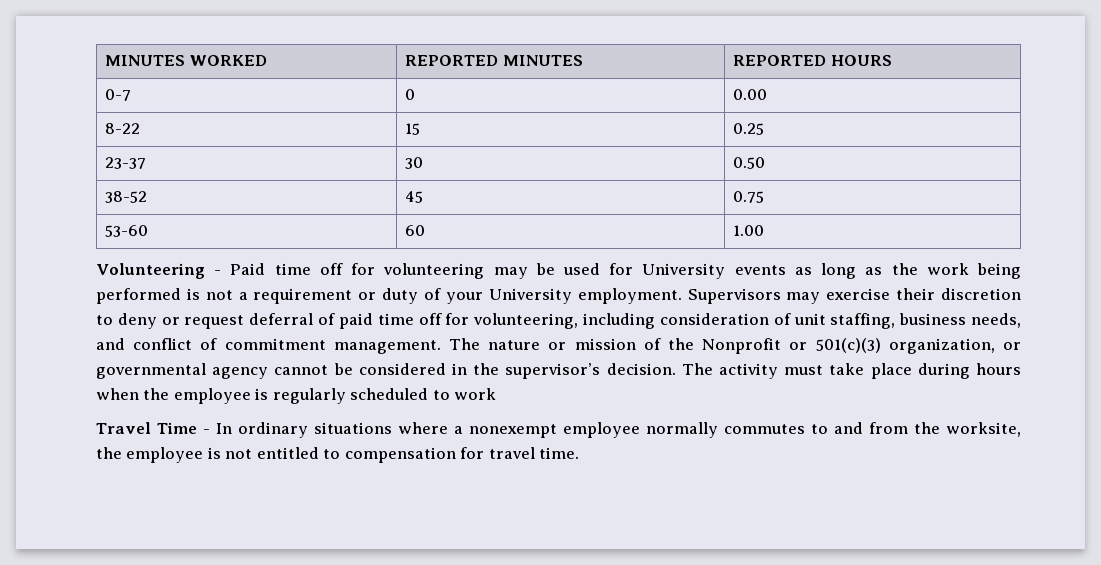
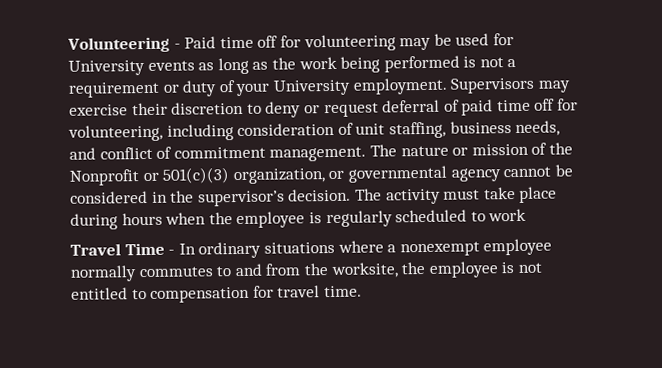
- MINUTES WORKED | REPORTED MINUTES | REPORTED HOURS
- 0-7 | 0 | 0.00
- 8-22 | 15 | 0.25
- 23-37 | 30 | 0.50
- 38-52 | 45 | 0.75
- 53-60 | 60 | 1.00

